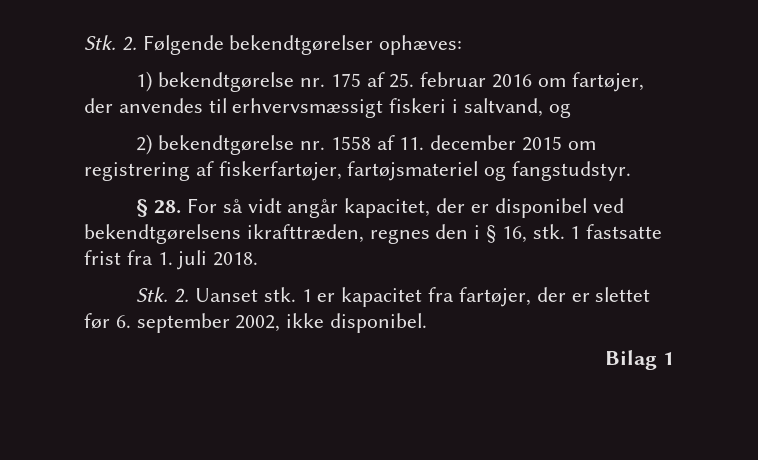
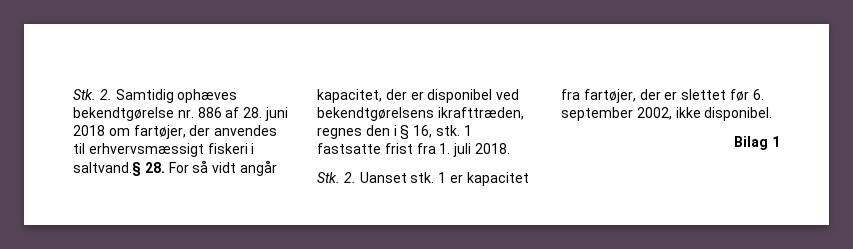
- Stk. 2. Følgende bekendtgørelser ophæves:
- 1) bekendtgørelse nr. 175 af 25. februar 2016 om fartøjer, der anvendes til erhvervsmæssigt fiskeri i saltvand, og
- 2) bekendtgørelse nr. 1558 af 11. december 2015 om registrering af fiskerfartøjer, fartøjsmateriel og fangstudstyr.
- § 28. For så vidt angår kapacitet, der er disponibel ved bekendtgørelsens ikrafttræden, regnes den i § 16, stk.
+ Stk. 2. Samtidig ophæves bekendtgørelse nr. 886 af 28. juni 2018 om fartøjer, der anvendes til erhvervsmæssigt fiskeri i saltvand.§ 28. For så vidt angår kapacitet, der er disponibel ved bekendtgørelsens ikrafttræden, regnes den i § 16, stk.

